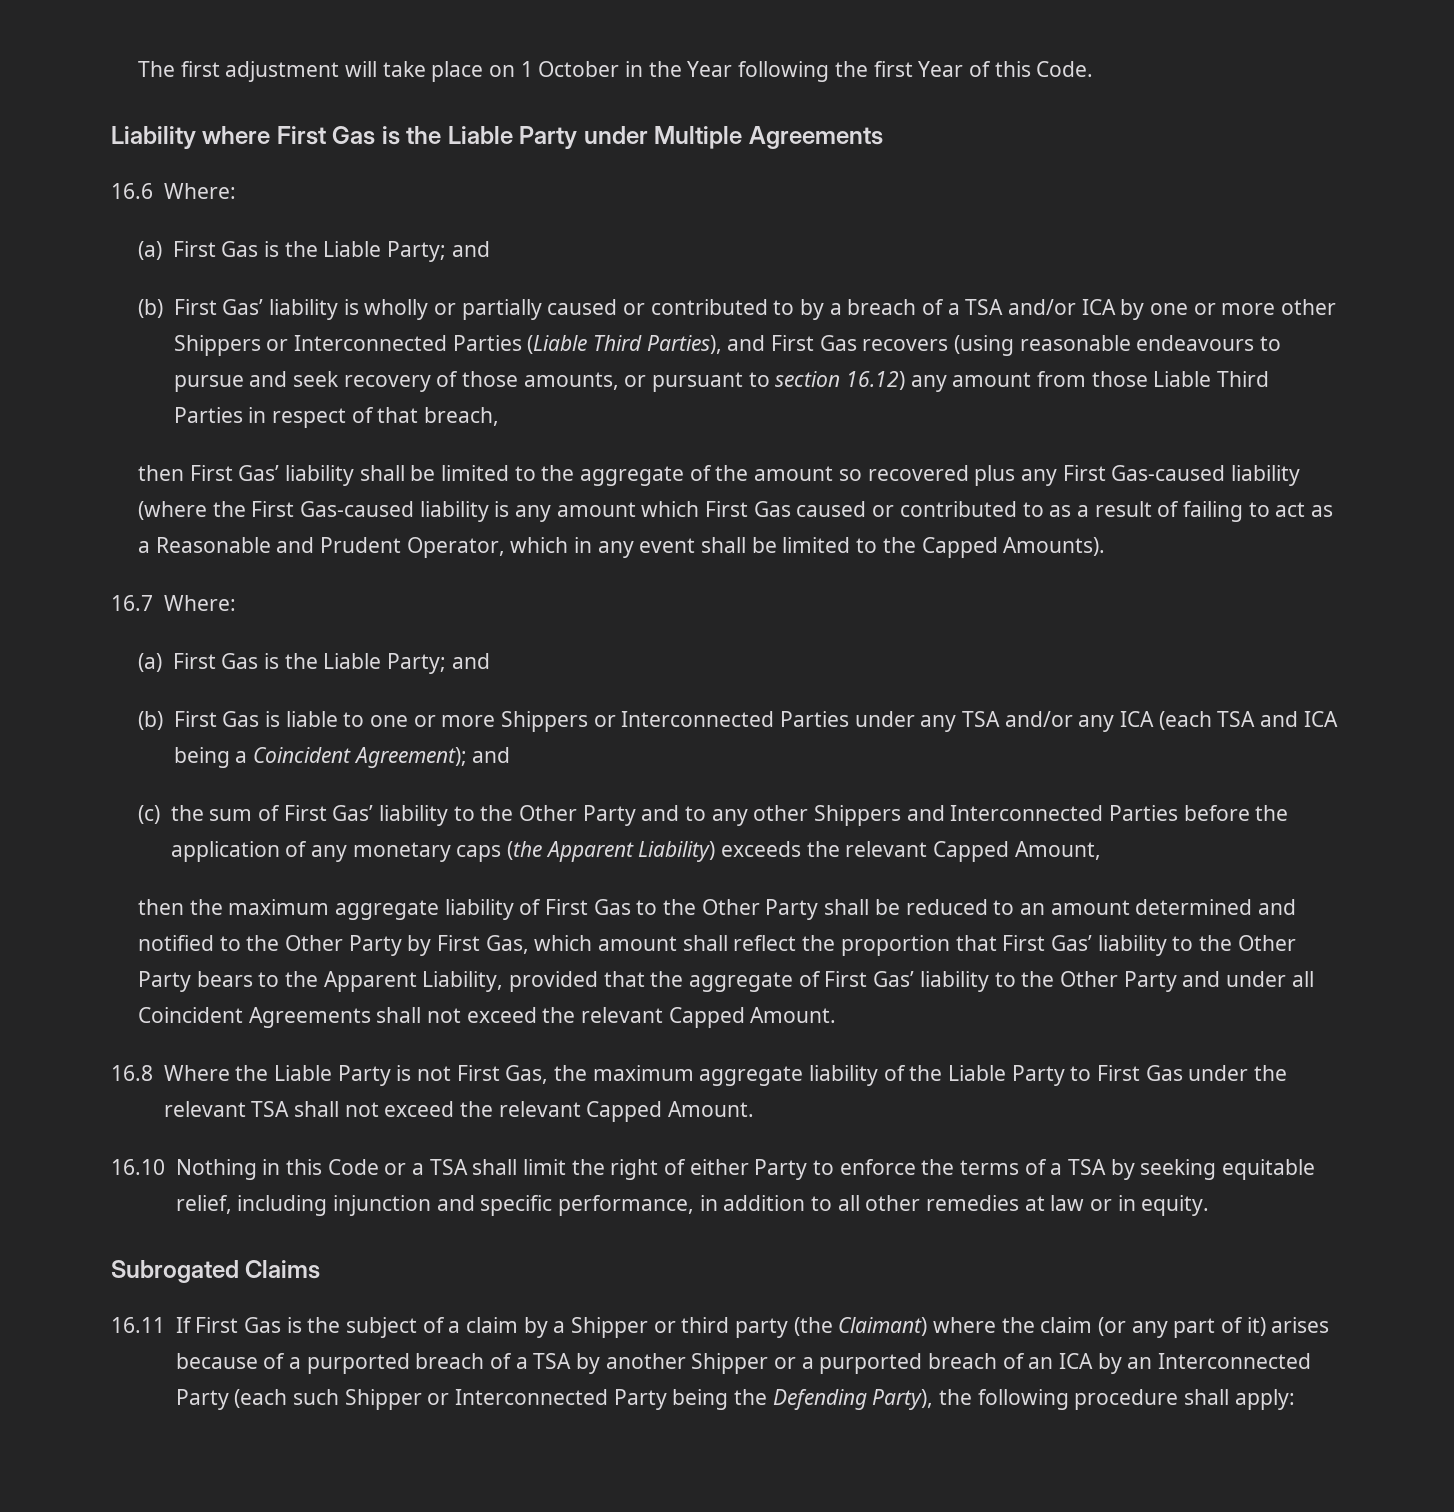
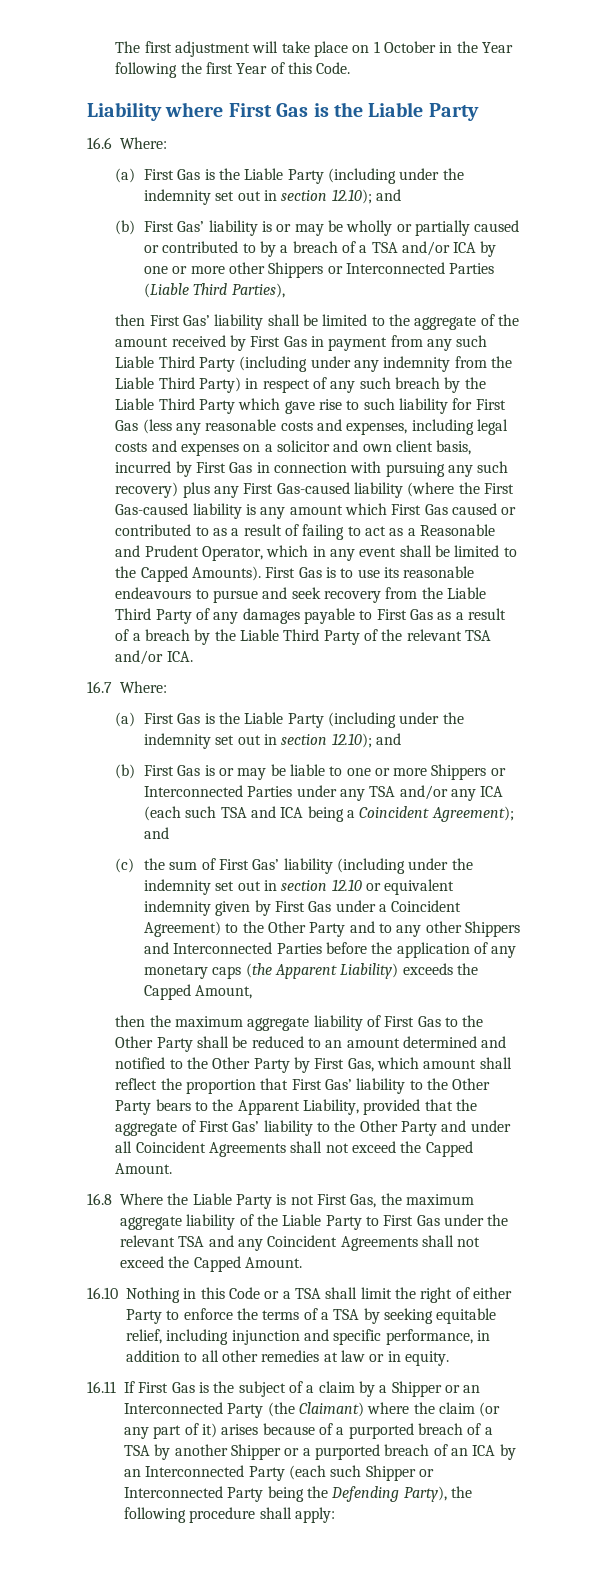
- Liability where First Gas is the Liable Party under Multiple Agreements
+ Liability where First Gas is the Liable Party
  16.6 Where:
- (a) First Gas is the Liable Party; and
+ (a) First Gas is the Liable Party (including under the indemnity set out in section 12.10); and
- (b) First Gas’ liability is wholly or partially caused or contributed to by a breach of a TSA and/or ICA by one or more other Shippers or Interconnected Parties (Liable Third Parties), and First Gas recovers (using reasonable endeavours to pursue and seek recovery of those amounts, or pursuant to section 16.12) any amount from those Liable Third Parties in respect of that breach,
+ (b) First Gas’ liability is or may be wholly or partially caused or contributed to by a breach of a TSA and/or ICA by one or more other Shippers or Interconnected Parties (Liable Third Parties),
- then First Gas’ liability shall be limited to the aggregate of the amount so recovered plus any First Gas-caused liability (where the First Gas-caused liability is any amount which First Gas caused or contributed to as a result of failing to act as a Reasonable and Prudent Operator, which in any event shall be limited to the Capped Amounts).
+ then First Gas’ liability shall be limited to the aggregate of the amount received by First Gas in payment from any such Liable Third Party (including under any indemnity from the Liable Third Party) in respect of any such breach by the Liable Third Party which gave rise to such liability for First Gas (less any reasonable costs and expenses, including legal costs and expenses on a solicitor and own client basis, incurred by First Gas in connection with pursuing any such recovery) plus any First Gas-caused liability (where the First Gas-caused liability is any amount which First Gas caused or contributed to as a result of failing to act as a Reasonable and Prudent Operator, which in any event shall be limited to the Capped Amounts). First Gas is to use its reasonable endeavours to pursue and seek recovery from the Liable Third Party of any damages payable to First Gas as a result of a breach by the Liable Third Party of the relevant TSA and/or ICA.
  16.7 Where:
- (a) First Gas is the Liable Party; and
+ (a) First Gas is the Liable Party (including under the indemnity set out in section 12.10); and
- (b) First Gas is liable to one or more Shippers or Interconnected Parties under any TSA and/or any ICA (each TSA and ICA being a Coincident Agreement); and
+ (b) First Gas is or may be liable to one or more Shippers or Interconnected Parties under any TSA and/or any ICA (each such TSA and ICA being a Coincident Agreement); and
- (c) the sum of First Gas’ liability to the Other Party and to any other Shippers and Interconnected Parties before the application of any monetary caps (the Apparent Liability) exceeds the relevant Capped Amount,
+ (c) the sum of First Gas’ liability (including under the indemnity set out in section 12.10 or equivalent indemnity given by First Gas under a Coincident Agreement) to the Other Party and to any other Shippers and Interconnected Parties before the application of any monetary caps (the Apparent Liability) exceeds the Capped Amount,
- then the maximum aggregate liability of First Gas to the Other Party shall be reduced to an amount determined and notified to the Other Party by First Gas, which amount shall reflect the proportion that First Gas’ liability to the Other Party bears to the Apparent Liability, provided that the aggregate of First Gas’ liability to the Other Party and under all Coincident Agreements shall not exceed the relevant Capped Amount.
+ then the maximum aggregate liability of First Gas to the Other Party shall be reduced to an amount determined and notified to the Other Party by First Gas, which amount shall reflect the proportion that First Gas’ liability to the Other Party bears to the Apparent Liability, provided that the aggregate of First Gas’ liability to the Other Party and under all Coincident Agreements shall not exceed the Capped Amount.
- 16.8 Where the Liable Party is not First Gas, the maximum aggregate liability of the Liable Party to First Gas under the relevant TSA shall not exceed the relevant Capped Amount.
+ 16.8 Where the Liable Party is not First Gas, the maximum aggregate liability of the Liable Party to First Gas under the relevant TSA and any Coincident Agreements shall not exceed the Capped Amount.
- Subrogated Claims
- 16.11 If First Gas is the subject of a claim by a Shipper or third party (the Claimant) where the claim (or any part of it) arises because of a purported breach of a TSA by another Shipper or a purported breach of an ICA by an Interconnected Party (each such Shipper or Interconnected Party being the Defending Party), the following procedure shall apply:
+ 16.11 If First Gas is the subject of a claim by a Shipper or an Interconnected Party (the Claimant) where the claim (or any part of it) arises because of a purported breach of a TSA by another Shipper or a purported breach of an ICA by an Interconnected Party (each such Shipper or Interconnected Party being the Defending Party), the following procedure shall apply:

